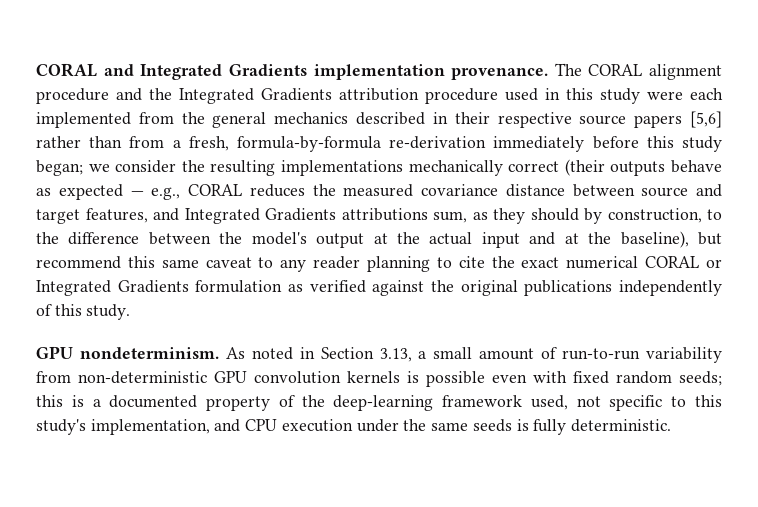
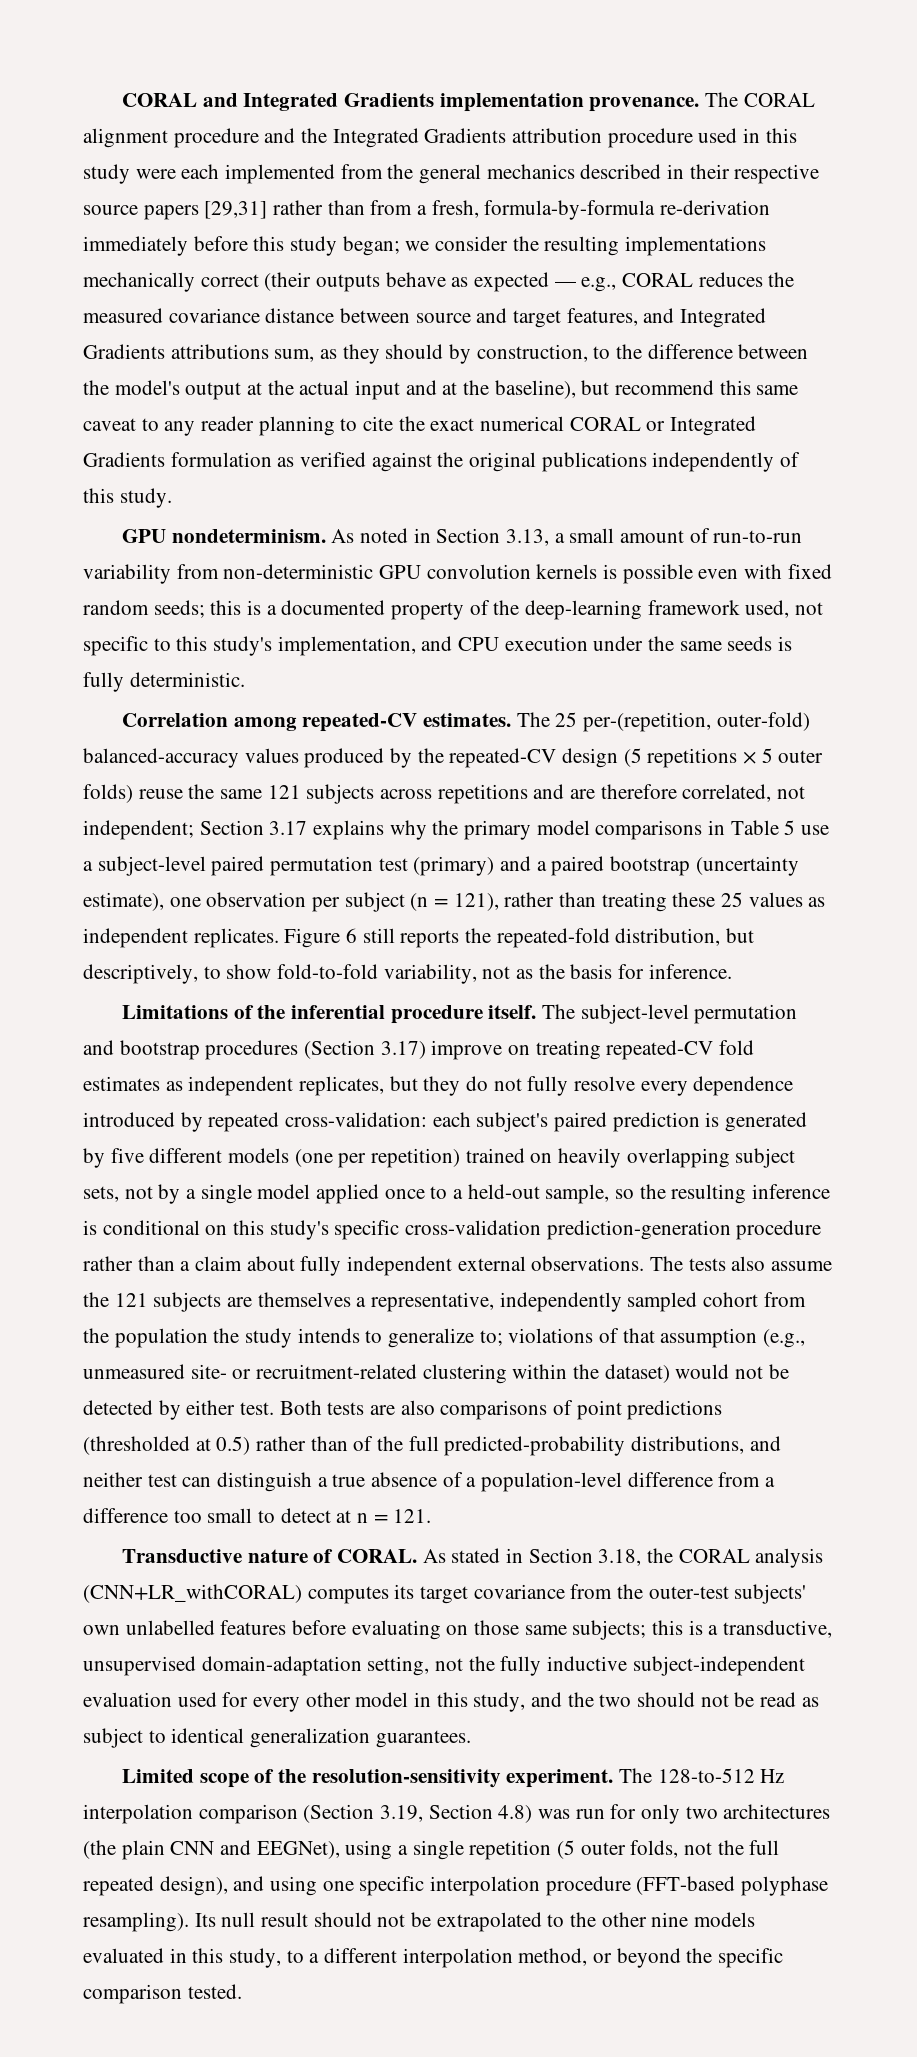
- The CORAL alignment procedure and the Integrated Gradients attribution procedure used in this study were each implemented from the general mechanics described in their respective source papers [5,6] rather than from a fresh, formula-by-formula re-derivation immediately before this study began;
+ The CORAL alignment procedure and the Integrated Gradients attribution procedure used in this study were each implemented from the general mechanics described in their respective source papers [29,31] rather than from a fresh, formula-by-formula re-derivation immediately before this study began;
+ Correlation among repeated-CV estimates. The 25 per-(repetition, outer-fold) balanced-accuracy values produced by the repeated-CV design (5 repetitions × 5 outer folds) reuse the same 121 subjects across repetitions and are therefore correlated, not independent; Section 3.17 explains why the primary model comparisons in Table 5 use a subject-level paired permutation test (primary) and a paired bootstrap (uncertainty estimate), one observation per subject (n = 121), rather than treating these 25 values as independent replicates. Figure 6 still reports the repeated-fold distribution, but descriptively, to show fold-to-fold variability, not as the basis for inference.
+ Limitations of the inferential procedure itself. The subject-level permutation and bootstrap procedures (Section 3.17) improve on treating repeated-CV fold estimates as independent replicates, but they do not fully resolve every dependence introduced by repeated cross-validation: each subject's paired prediction is generated by five different models (one per repetition) trained on heavily overlapping subject sets, not by a single model applied once to a held-out sample, so the resulting inference is conditional on this study's specific cross-validation prediction-generation procedure rather than a claim about fully independent external observations. The tests also assume the 121 subjects are themselves a representative, independently sampled cohort from the population the study intends to generalize to; violations of that assumption (e.g., unmeasured site- or recruitment-related clustering within the dataset) would not be detected by either test. Both tests are also comparisons of point predictions (thresholded at 0.5) rather than of the full predicted-probability distributions, and neither test can distinguish a true absence of a population-level difference from a difference too small to detect at n = 121.
+ Transductive nature of CORAL. As stated in Section 3.18, the CORAL analysis (CNN+LR_withCORAL) computes its target covariance from the outer-test subjects' own unlabelled features before evaluating on those same subjects; this is a transductive, unsupervised domain-adaptation setting, not the fully inductive subject-independent evaluation used for every other model in this study, and the two should not be read as subject to identical generalization guarantees.
+ Limited scope of the resolution-sensitivity experiment. The 128-to-512 Hz interpolation comparison (Section 3.19, Section 4.8) was run for only two architectures (the plain CNN and EEGNet), using a single repetition (5 outer folds, not the full repeated design), and using one specific interpolation procedure (FFT-based polyphase resampling). Its null result should not be extrapolated to the other nine models evaluated in this study, to a different interpolation method, or beyond the specific comparison tested.

